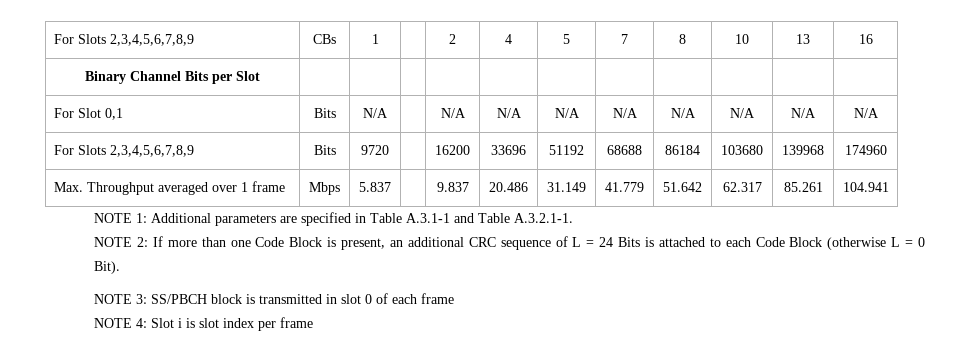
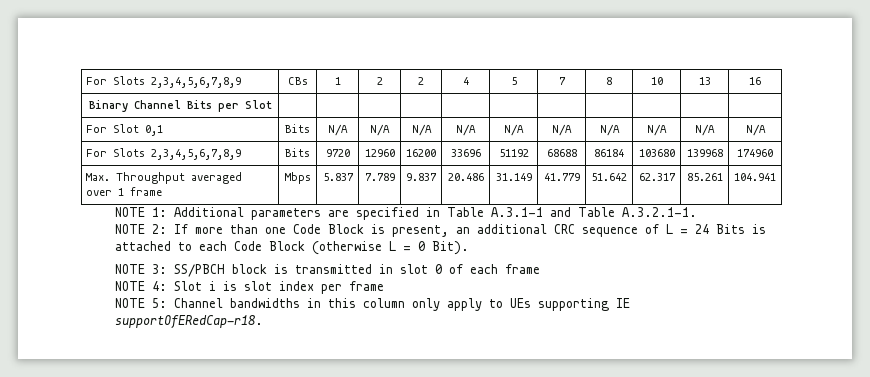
- For Slots 2,3,4,5,6,7,8,9 | CBs | 1 | | 2 | 4 | 5 | 7 | 8 | 10 | 13 | 16
+ For Slots 2,3,4,5,6,7,8,9 | CBs | 1 | 2 | 2 | 4 | 5 | 7 | 8 | 10 | 13 | 16
- For Slot 0,1 | Bits | N/A | | N/A | N/A | N/A | N/A | N/A | N/A | N/A | N/A
+ For Slot 0,1 | Bits | N/A | N/A | N/A | N/A | N/A | N/A | N/A | N/A | N/A | N/A
- For Slots 2,3,4,5,6,7,8,9 | Bits | 9720 | | 16200 | 33696 | 51192 | 68688 | 86184 | 103680 | 139968 | 174960
+ For Slots 2,3,4,5,6,7,8,9 | Bits | 9720 | 12960 | 16200 | 33696 | 51192 | 68688 | 86184 | 103680 | 139968 | 174960
- Max. Throughput averaged over 1 frame | Mbps | 5.837 | | 9.837 | 20.486 | 31.149 | 41.779 | 51.642 | 62.317 | 85.261 | 104.941
+ Max. Throughput averaged over 1 frame | Mbps | 5.837 | 7.789 | 9.837 | 20.486 | 31.149 | 41.779 | 51.642 | 62.317 | 85.261 | 104.941
+ NOTE 5: Channel bandwidths in this column only apply to UEs supporting IE supportOfERedCap-r18.

